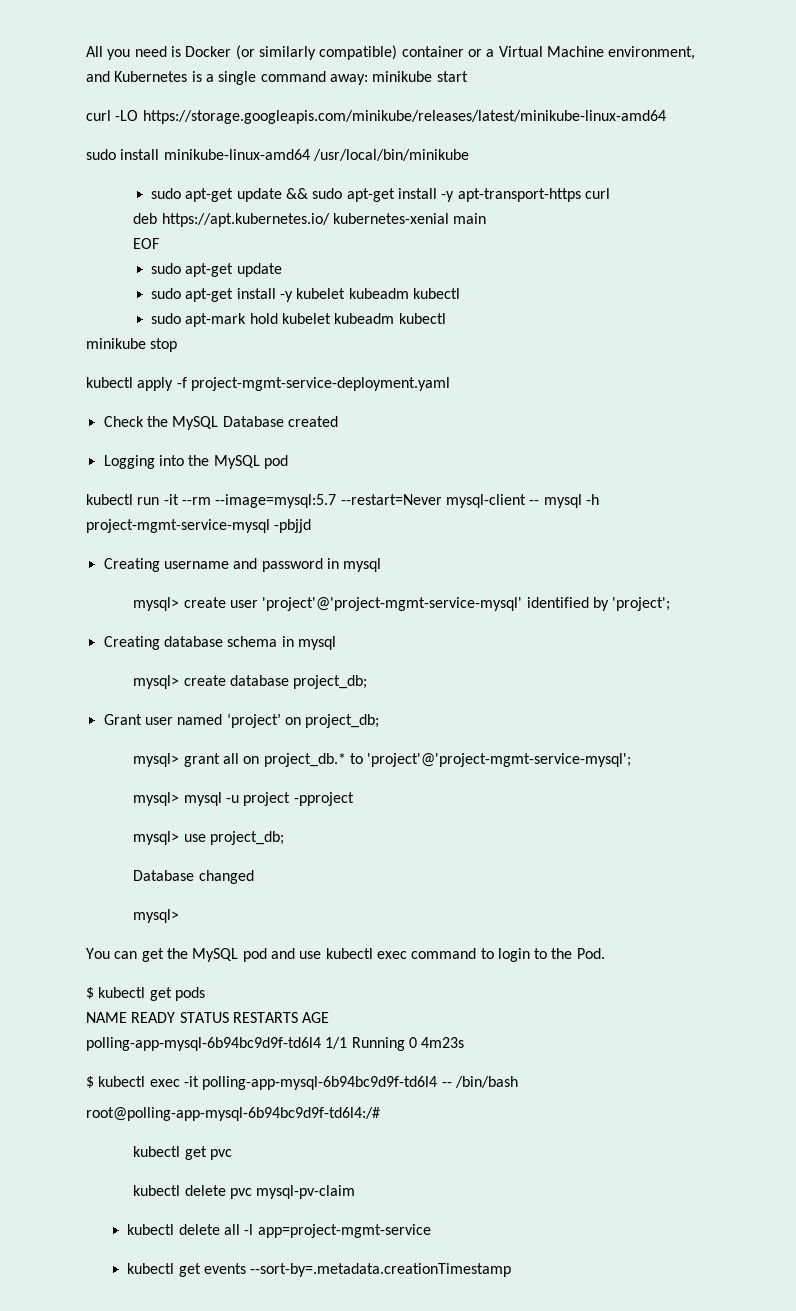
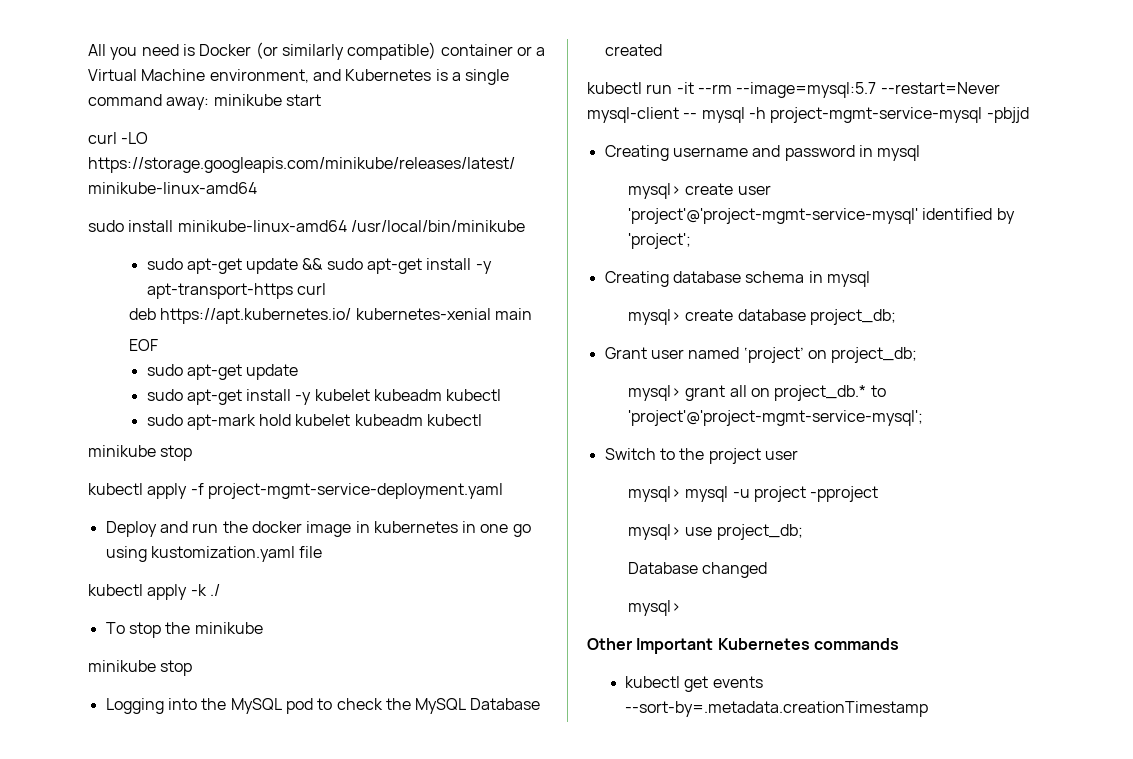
- Check the MySQL Database created
+ Deploy and run the docker image in kubernetes in one go using kustomization.yaml file
+ kubectl apply -k ./
+ To stop the minikube
+ minikube stop
- Logging into the MySQL pod
+ Logging into the MySQL pod to check the MySQL Database created
+ Switch to the project user
- You can get the MySQL pod and use kubectl exec command to login to the Pod.
- $ kubectl get pods
- NAME READY STATUS RESTARTS AGE
- polling-app-mysql-6b94bc9d9f-td6l4 1/1 Running 0 4m23s
- $ kubectl exec -it polling-app-mysql-6b94bc9d9f-td6l4 -- /bin/bash
- root@polling-app-mysql-6b94bc9d9f-td6l4:/#
- kubectl get pvc
- kubectl delete pvc mysql-pv-claim
- kubectl delete all -l app=project-mgmt-service
+ Other Important Kubernetes commands

